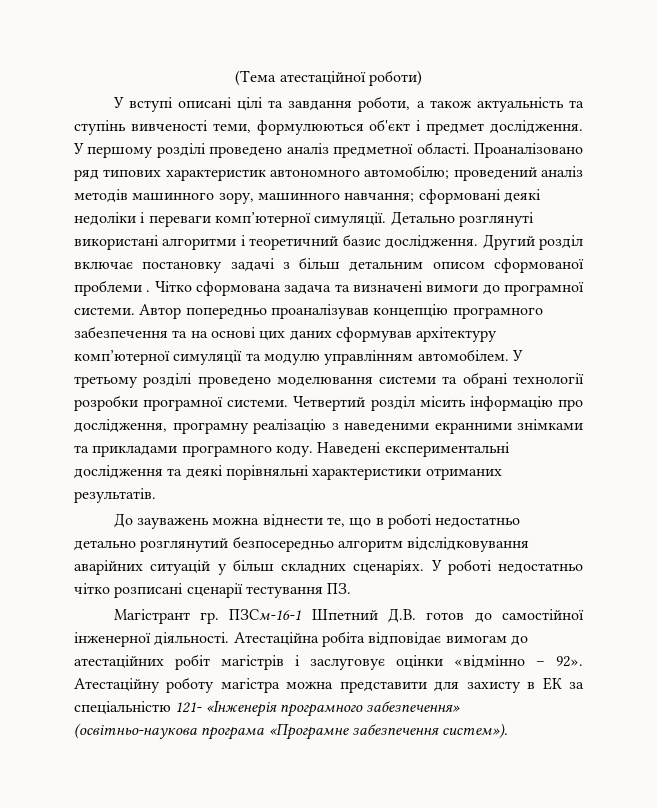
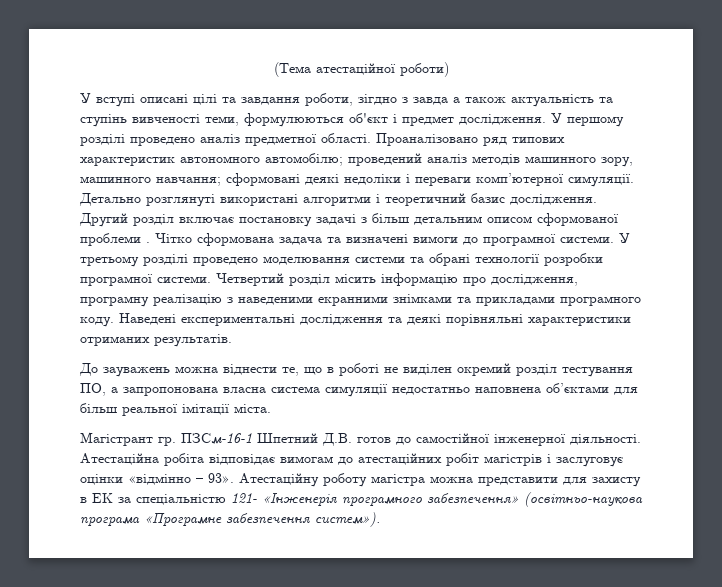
- У вступі описані цілі та завдання роботи, а також актуальність та ступінь вивченості теми, формулюються об'єкт і предмет дослідження.
+ У вступі описані цілі та завдання роботи, зігдно з завда а також актуальність та ступінь вивченості теми, формулюються об'єкт і предмет дослідження.
- Автор попередньо проаналізував концепцію програмного забезпечення та на основі цих даних сформував архітектуру комп’ютерної симуляції та модулю управлінням автомобілем.
- До зауважень можна віднести те, що в роботі недостатньо детально розглянутий безпосередньо алгоритм відслідковування аварійних ситуацій у більш складних сценаріях. У роботі недостатньо чітко розписані сценарії тестування ПЗ.
+ До зауважень можна віднести те, що в роботі не виділен окремий розділ тестування ПО, а запропонована власна система симуляції недостатньо наповнена об’єктами для більш реальної імітації міста.
- Атестаційна робіта відповідає вимогам до атестаційних робіт магістрів і заслуговує оцінки «відмінно – 92».
+ Атестаційна робіта відповідає вимогам до атестаційних робіт магістрів і заслуговує оцінки «відмінно – 93».

